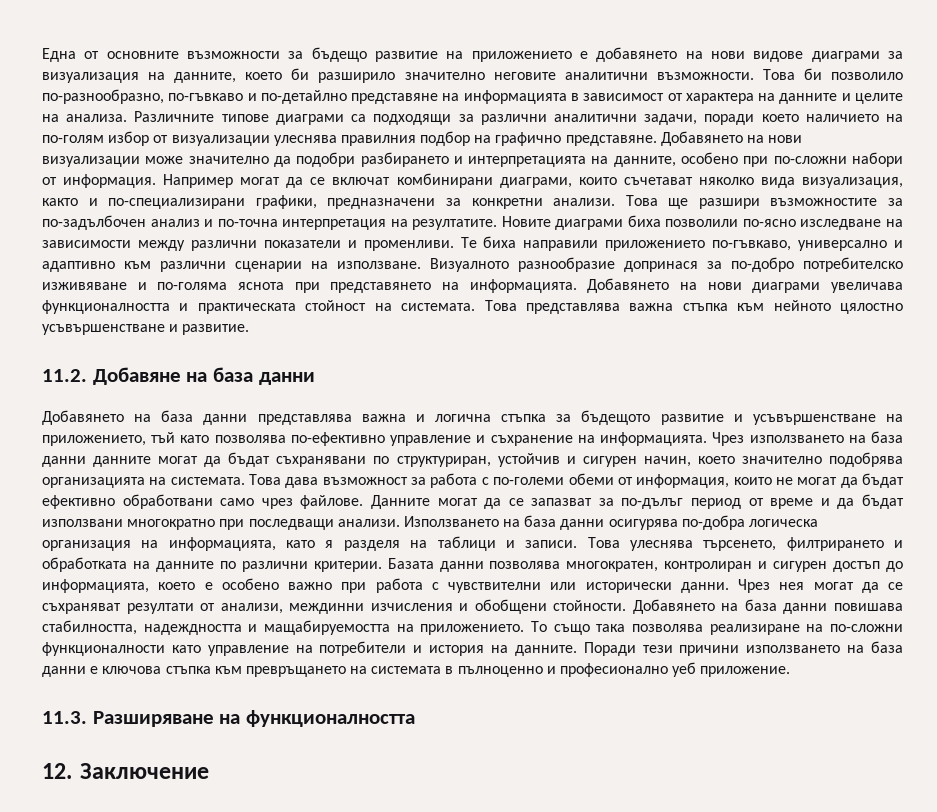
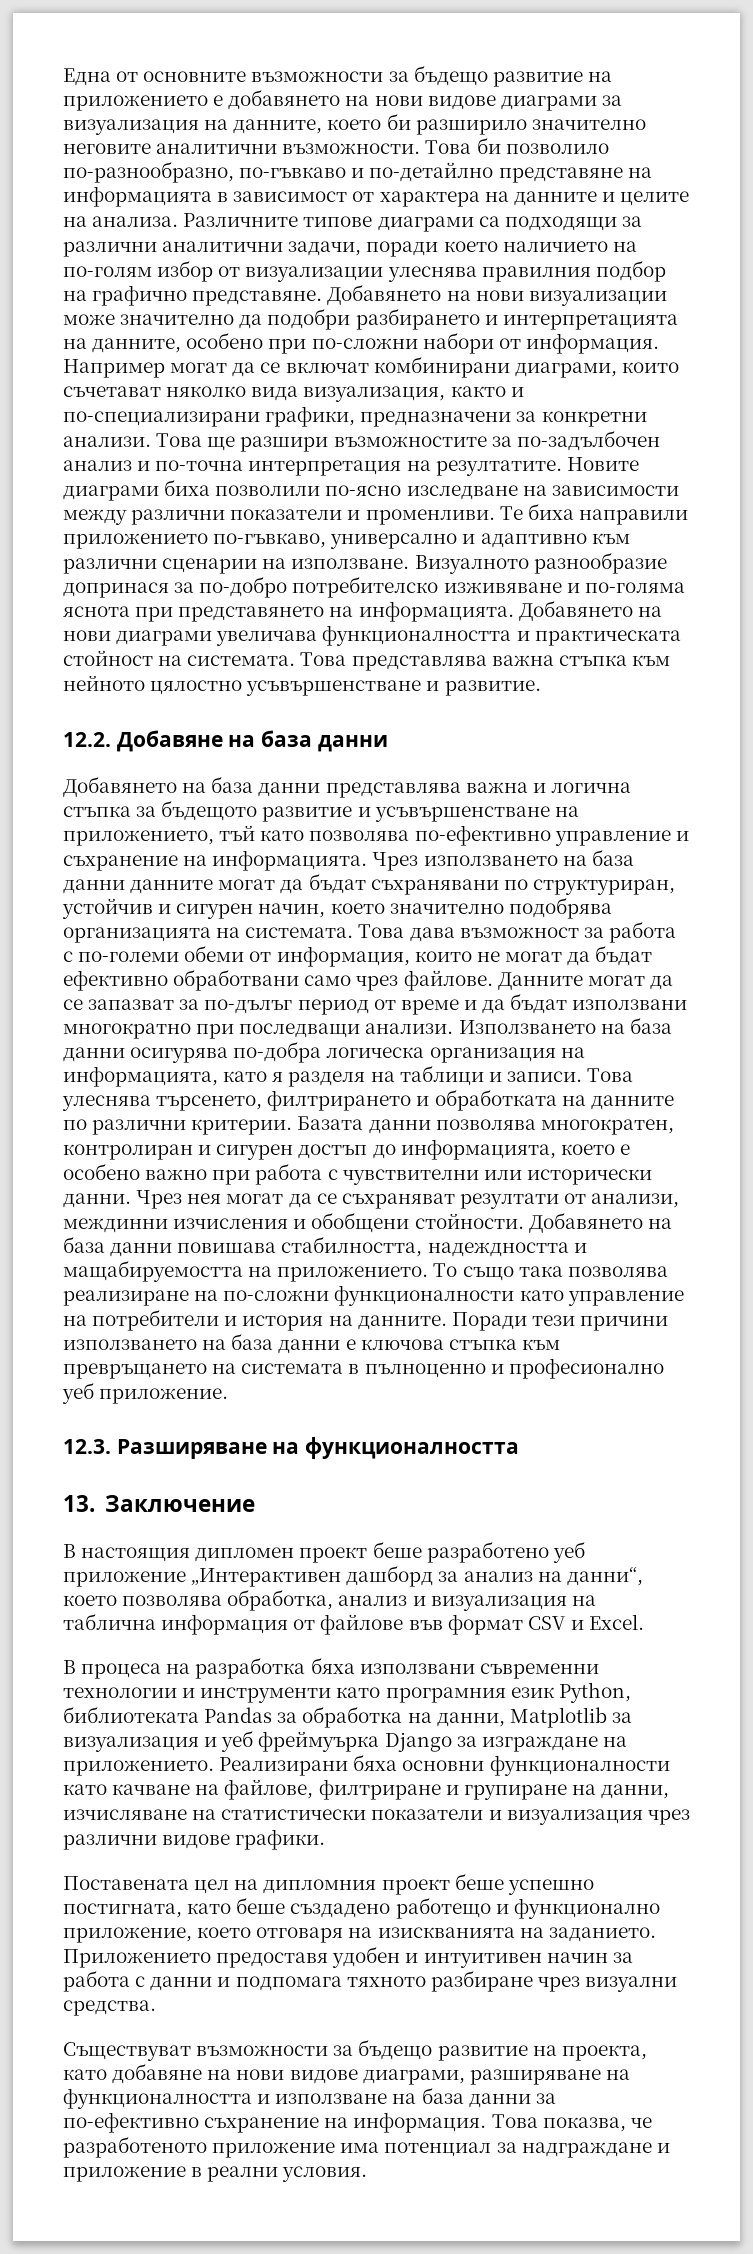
- 11.2. Добавяне на база данни
+ 12.2. Добавяне на база данни
- 11.3. Разширяване на функционалността
+ 12.3. Разширяване на функционалността
- 12. Заключение
+ 13. Заключение
+ В настоящия дипломен проект беше разработено уеб приложение „Интерактивен дашборд за анализ на данни“, което позволява обработка, анализ и визуализация на таблична информация от файлове във формат CSV и Excel.
+ В процеса на разработка бяха използвани съвременни технологии и инструменти като програмния език Python, библиотеката Pandas за обработка на данни, Matplotlib за визуализация и уеб фреймуърка Django за изграждане на приложението. Реализирани бяха основни функционалности като качване на файлове, филтриране и групиране на данни, изчисляване на статистически показатели и визуализация чрез различни видове графики.
+ Поставената цел на дипломния проект беше успешно постигната, като беше създадено работещо и функционално приложение, което отговаря на изискванията на заданието. Приложението предоставя удобен и интуитивен начин за работа с данни и подпомага тяхното разбиране чрез визуални средства.
+ Съществуват възможности за бъдещо развитие на проекта, като добавяне на нови видове диаграми, разширяване на функционалността и използване на база данни за по-ефективно съхранение на информация. Това показва, че разработеното приложение има потенциал за надграждане и приложение в реални условия.

